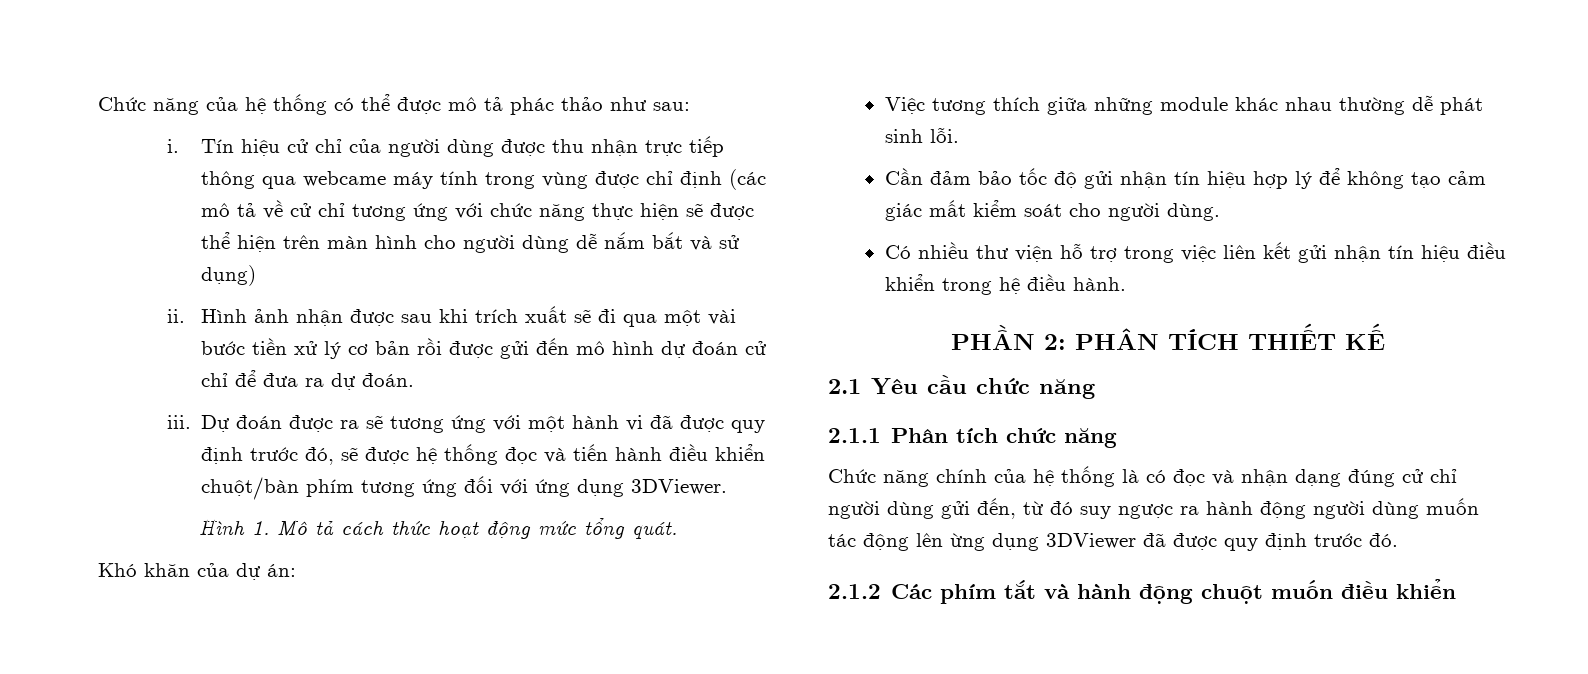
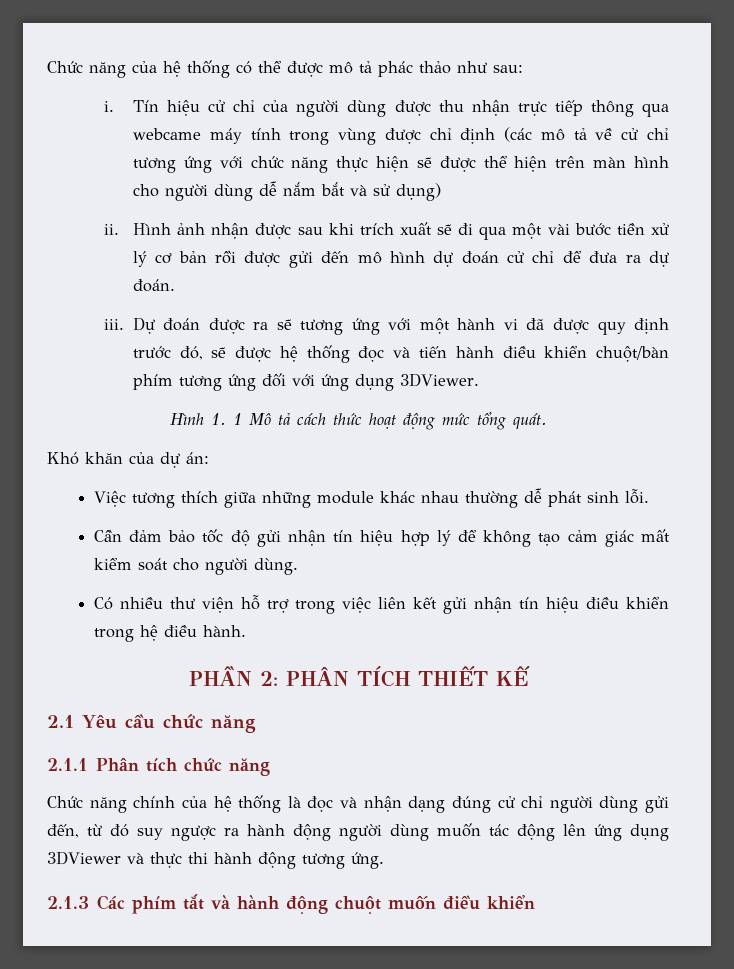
- Hình 1. Mô tả cách thức hoạt động mức tổng quát.
+ Hình 1. 1 Mô tả cách thức hoạt động mức tổng quát.
- Chức năng chính của hệ thống là có đọc và nhận dạng đúng cử chỉ người dùng gửi đến, từ đó suy ngược ra hành động người dùng muốn tác động lên ừng dụng 3DViewer đã được quy định trước đó.
- 2.1.2 Các phím tắt và hành động chuột muốn điều khiển
+ Chức năng chính của hệ thống là đọc và nhận dạng đúng cử chỉ người dùng gửi đến, từ đó suy ngược ra hành động người dùng muốn tác động lên ứng dụng 3DViewer và thực thi hành động tương ứng.
+ 2.1.3 Các phím tắt và hành động chuột muốn điều khiển

